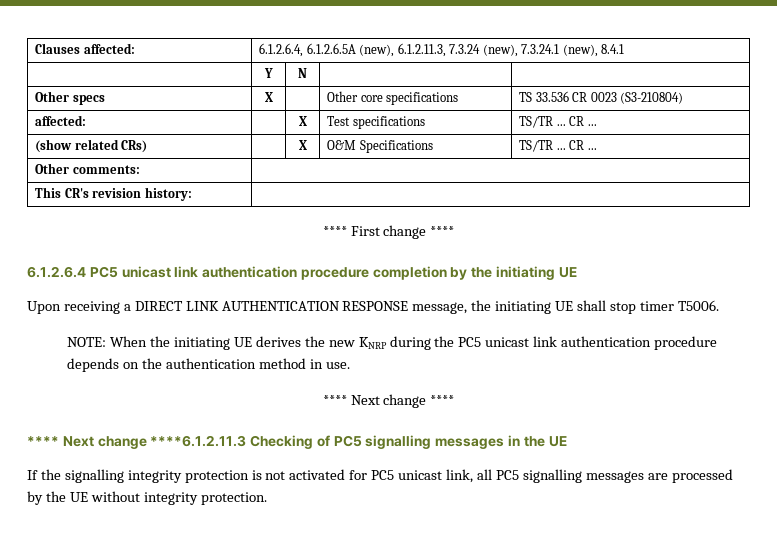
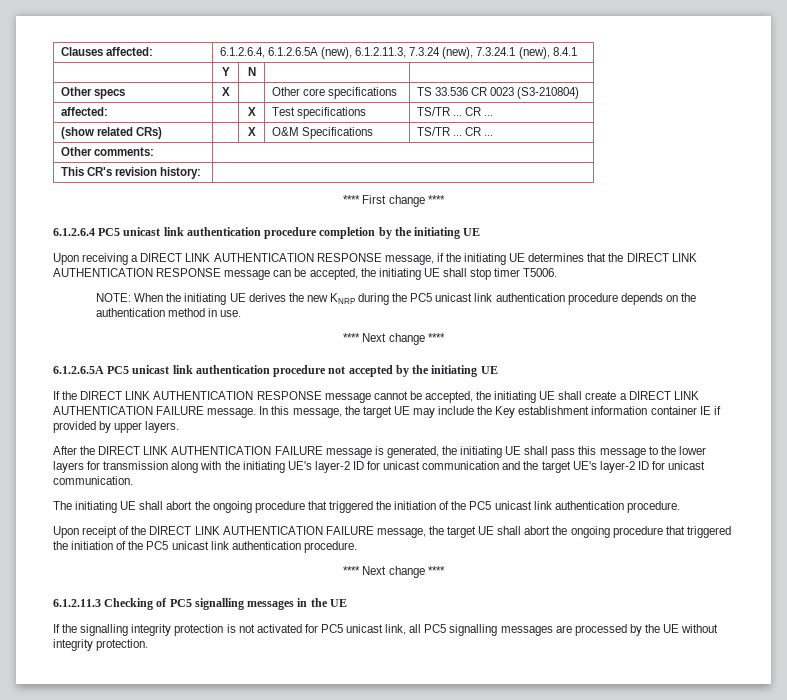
- Upon receiving a DIRECT LINK AUTHENTICATION RESPONSE message, the initiating UE shall stop timer T5006.
+ Upon receiving a DIRECT LINK AUTHENTICATION RESPONSE message, if the initiating UE determines that the DIRECT LINK AUTHENTICATION RESPONSE message can be accepted, the initiating UE shall stop timer T5006.
- **** Next change ****6.1.2.11.3 Checking of PC5 signalling messages in the UE
+ 6.1.2.6.5A PC5 unicast link authentication procedure not accepted by the initiating UE
+ If the DIRECT LINK AUTHENTICATION RESPONSE message cannot be accepted, the initiating UE shall create a DIRECT LINK AUTHENTICATION FAILURE message. In this message, the target UE may include the Key establishment information container IE if provided by upper layers.
+ After the DIRECT LINK AUTHENTICATION FAILURE message is generated, the initiating UE shall pass this message to the lower layers for transmission along with the initiating UE's layer-2 ID for unicast communication and the target UE's layer-2 ID for unicast communication.
+ The initiating UE shall abort the ongoing procedure that triggered the initiation of the PC5 unicast link authentication procedure.
+ Upon receipt of the DIRECT LINK AUTHENTICATION FAILURE message, the target UE shall abort the ongoing procedure that triggered the initiation of the PC5 unicast link authentication procedure.
+ **** Next change ****
+ 6.1.2.11.3 Checking of PC5 signalling messages in the UE

